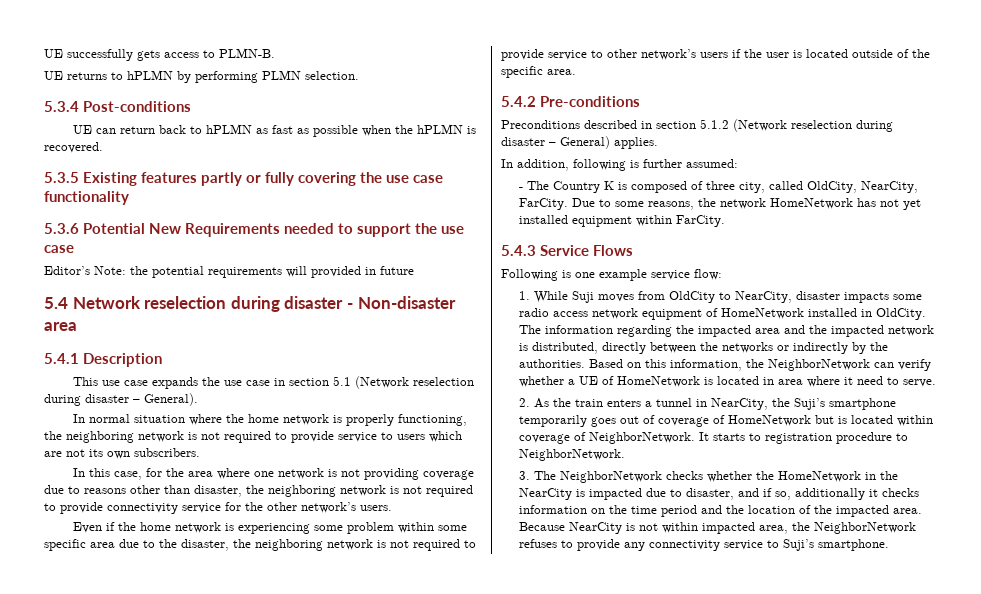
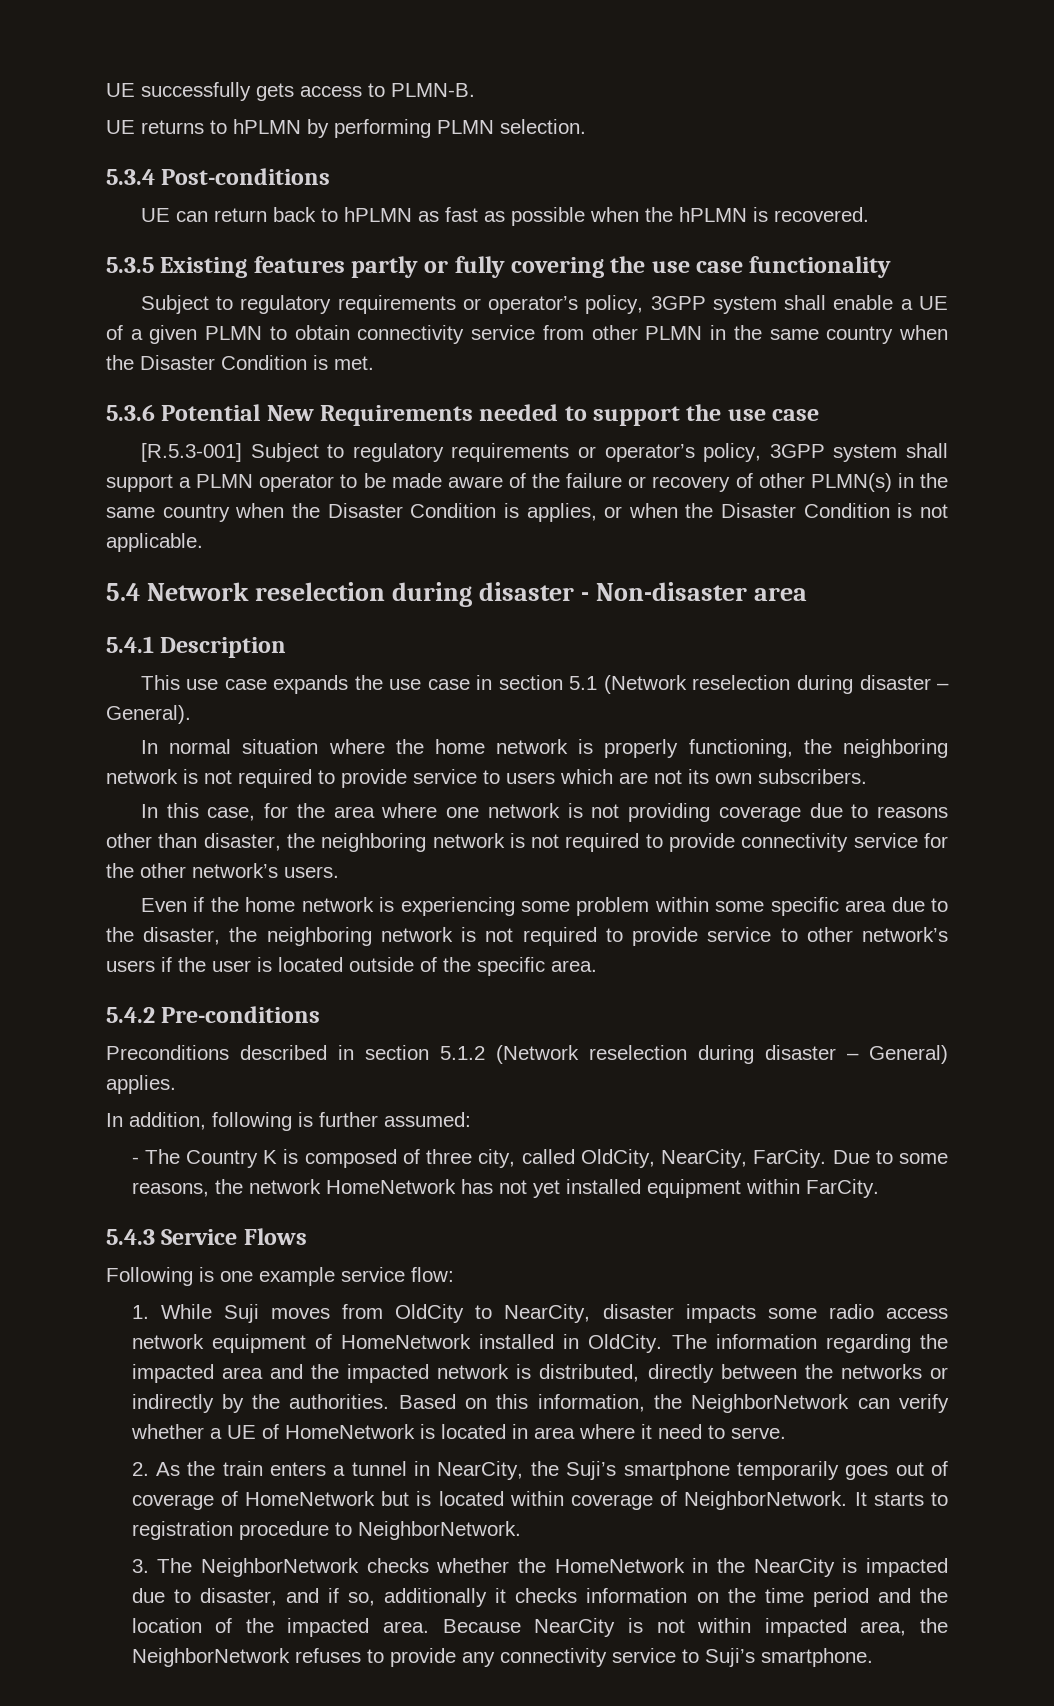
+ Subject to regulatory requirements or operator’s policy, 3GPP system shall enable a UE of a given PLMN to obtain connectivity service from other PLMN in the same country when the Disaster Condition is met.
- Editor’s Note: the potential requirements will provided in future
+ [R.5.3-001] Subject to regulatory requirements or operator’s policy, 3GPP system shall support a PLMN operator to be made aware of the failure or recovery of other PLMN(s) in the same country when the Disaster Condition is applies, or when the Disaster Condition is not applicable.

